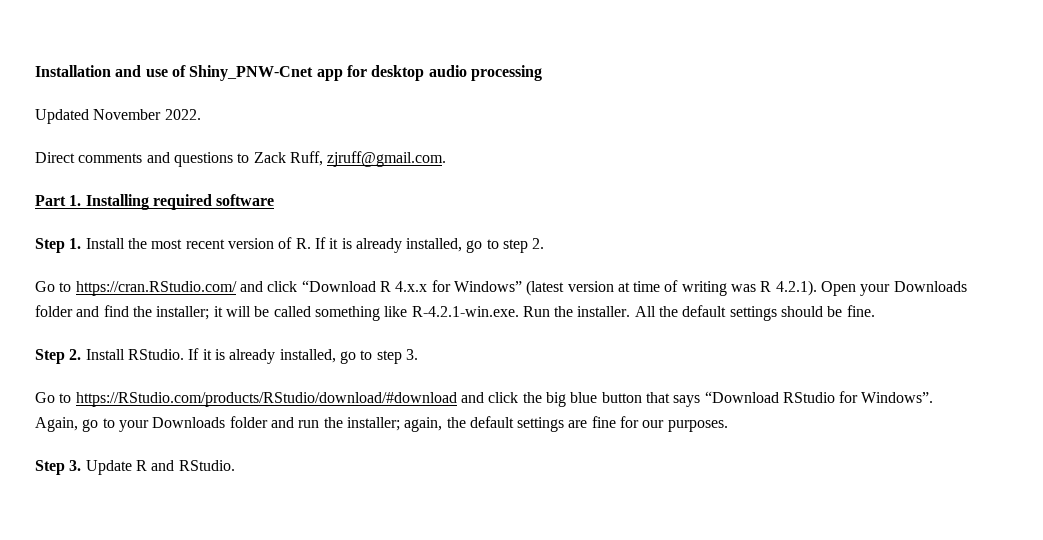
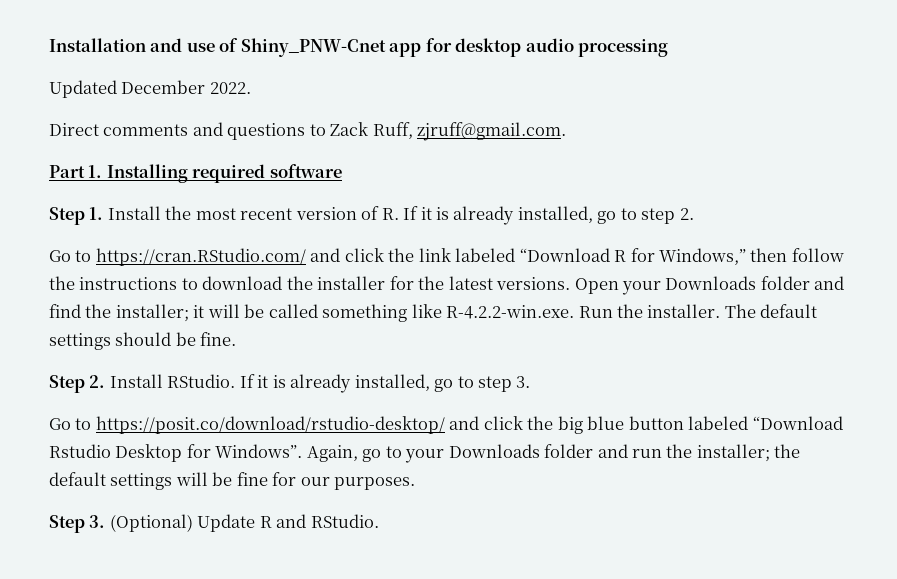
- Updated November 2022.
+ Updated December 2022.
- Go to https://cran.RStudio.com/ and click “Download R 4.x.x for Windows” (latest version at time of writing was R 4.2.1). Open your Downloads folder and find the installer; it will be called something like R-4.2.1-win.exe. Run the installer.
+ Go to https://cran.RStudio.com/ and click the link labeled “Download R for Windows,” then follow the instructions to download the installer for the latest versions. Open your Downloads folder and find the installer; it will be called something like R-4.2.2-win.exe. Run the installer.
- All the default settings should be fine.
+ The default settings should be fine.
- Go to https://RStudio.com/products/RStudio/download/#download and click the big blue button that says “Download RStudio for Windows”.
+ Go to https://posit.co/download/rstudio-desktop/ and click the big blue button labeled “Download Rstudio Desktop for Windows”.
- Again, go to your Downloads folder and run the installer; again, the default settings are fine for our purposes.
+ Again, go to your Downloads folder and run the installer; the default settings will be fine for our purposes.
- Step 3. Update R and RStudio.
+ Step 3. (Optional) Update R and RStudio.

